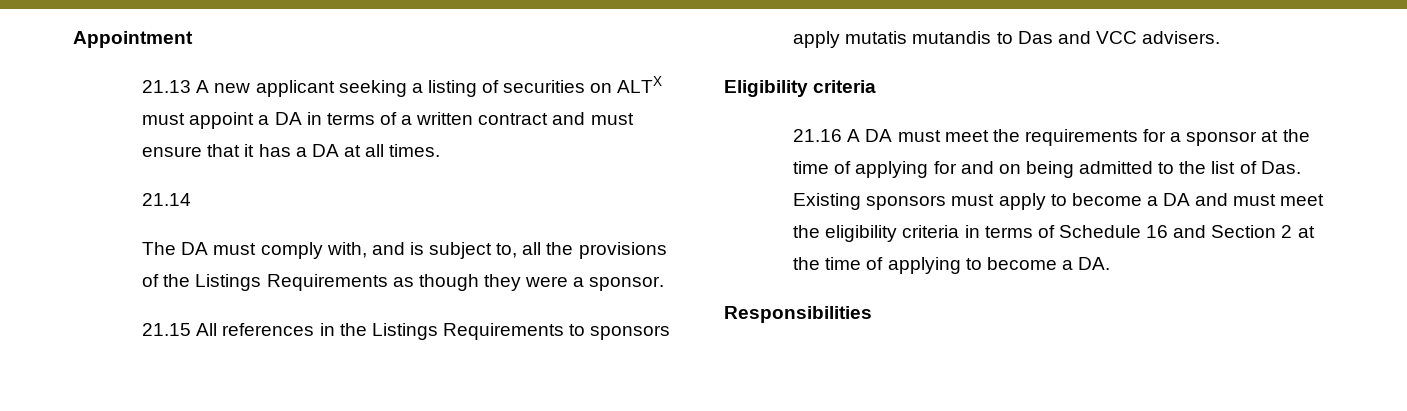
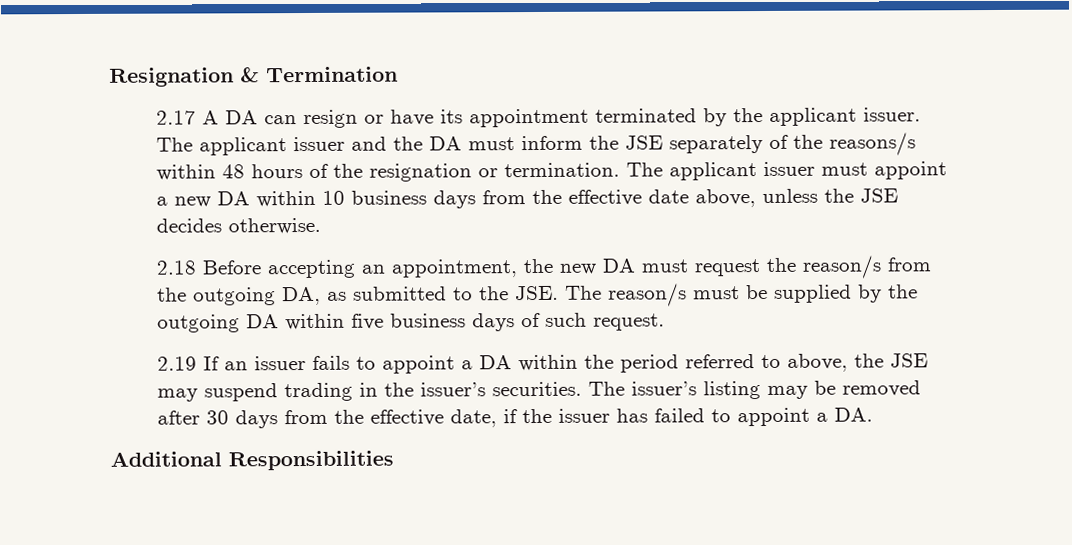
- Appointment
- 21.13 A new applicant seeking a listing of securities on ALTX must appoint a DA in terms of a written contract and must ensure that it has a DA at all times.
- 21.14
- The DA must comply with, and is subject to, all the provisions of the Listings Requirements as though they were a sponsor.
- 21.15 All references in the Listings Requirements to sponsors apply mutatis mutandis to Das and VCC advisers.
- Eligibility criteria
- 21.16 A DA must meet the requirements for a sponsor at the time of applying for and on being admitted to the list of Das. Existing sponsors must apply to become a DA and must meet the eligibility criteria in terms of Schedule 16 and Section 2 at the time of applying to become a DA.
+ Resignation & Termination
+ 2.17 A DA can resign or have its appointment terminated by the applicant issuer. The applicant issuer and the DA must inform the JSE separately of the reasons/s within 48 hours of the resignation or termination. The applicant issuer must appoint a new DA within 10 business days from the effective date above, unless the JSE decides otherwise.
+ 2.18 Before accepting an appointment, the new DA must request the reason/s from the outgoing DA, as submitted to the JSE. The reason/s must be supplied by the outgoing DA within five business days of such request.
+ 2.19 If an issuer fails to appoint a DA within the period referred to above, the JSE may suspend trading in the issuer’s securities. The issuer’s listing may be removed after 30 days from the effective date, if the issuer has failed to appoint a DA.
- Responsibilities
+ Additional Responsibilities

